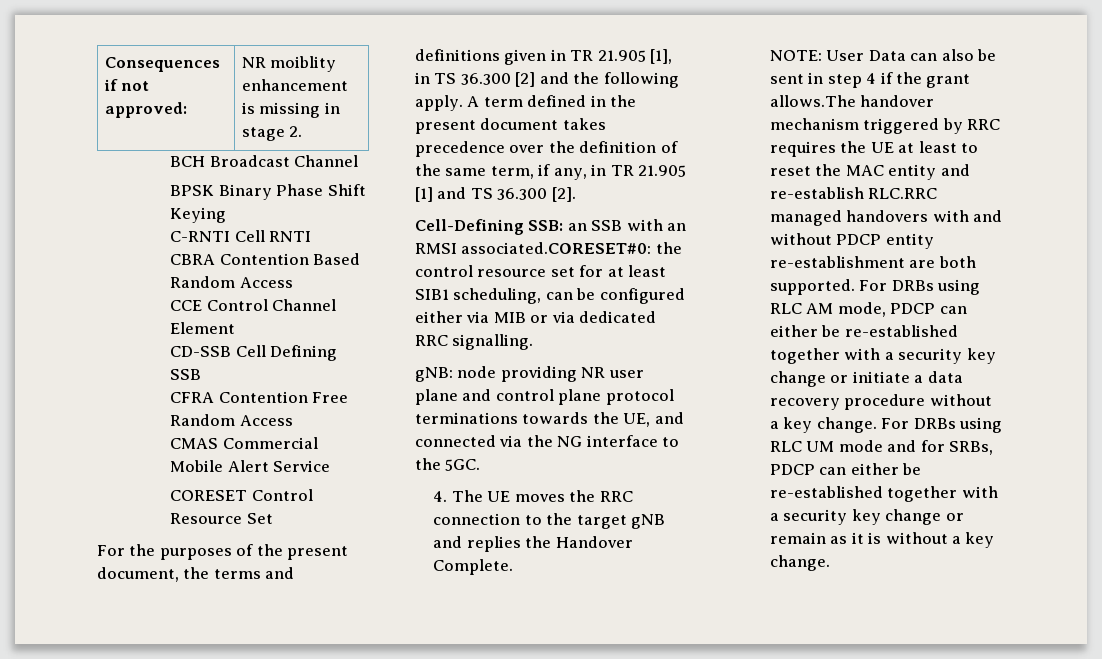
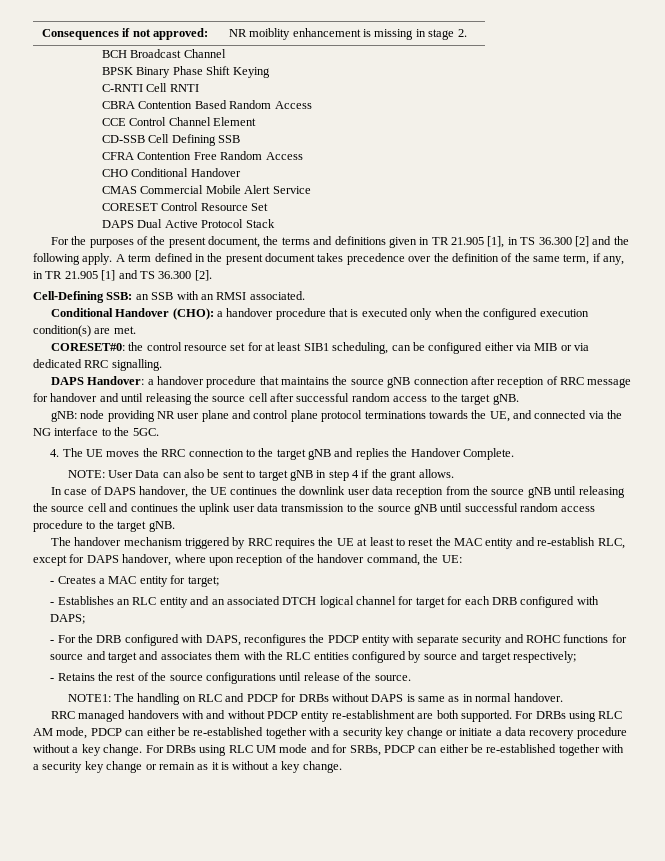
+ CHO Conditional Handover
+ DAPS Dual Active Protocol Stack
- Cell-Defining SSB: an SSB with an RMSI associated.CORESET#0: the control resource set for at least SIB1 scheduling, can be configured either via MIB or via dedicated RRC signalling.
+ Cell-Defining SSB: an SSB with an RMSI associated.
+ Conditional Handover (CHO): a handover procedure that is executed only when the configured execution condition(s) are met.
+ CORESET#0: the control resource set for at least SIB1 scheduling, can be configured either via MIB or via dedicated RRC signalling.
+ DAPS Handover: a handover procedure that maintains the source gNB connection after reception of RRC message for handover and until releasing the source cell after successful random access to the target gNB.
- NOTE: User Data can also be sent in step 4 if the grant allows.The handover mechanism triggered by RRC requires the UE at least to reset the MAC entity and re-establish RLC.RRC managed handovers with and without PDCP entity re-establishment are both supported.
+ NOTE: User Data can also be sent to target gNB in step 4 if the grant allows.
+ In case of DAPS handover, the UE continues the downlink user data reception from the source gNB until releasing the source cell and continues the uplink user data transmission to the source gNB until successful random access procedure to the target gNB.
+ The handover mechanism triggered by RRC requires the UE at least to reset the MAC entity and re-establish RLC, except for DAPS handover, where upon reception of the handover command, the UE:
+ - Creates a MAC entity for target;
+ - Establishes an RLC entity and an associated DTCH logical channel for target for each DRB configured with DAPS;
+ - For the DRB configured with DAPS, reconfigures the PDCP entity with separate security and ROHC functions for source and target and associates them with the RLC entities configured by source and target respectively;
+ - Retains the rest of the source configurations until release of the source.
+ NOTE1: The handling on RLC and PDCP for DRBs without DAPS is same as in normal handover.
+ RRC managed handovers with and without PDCP entity re-establishment are both supported.

